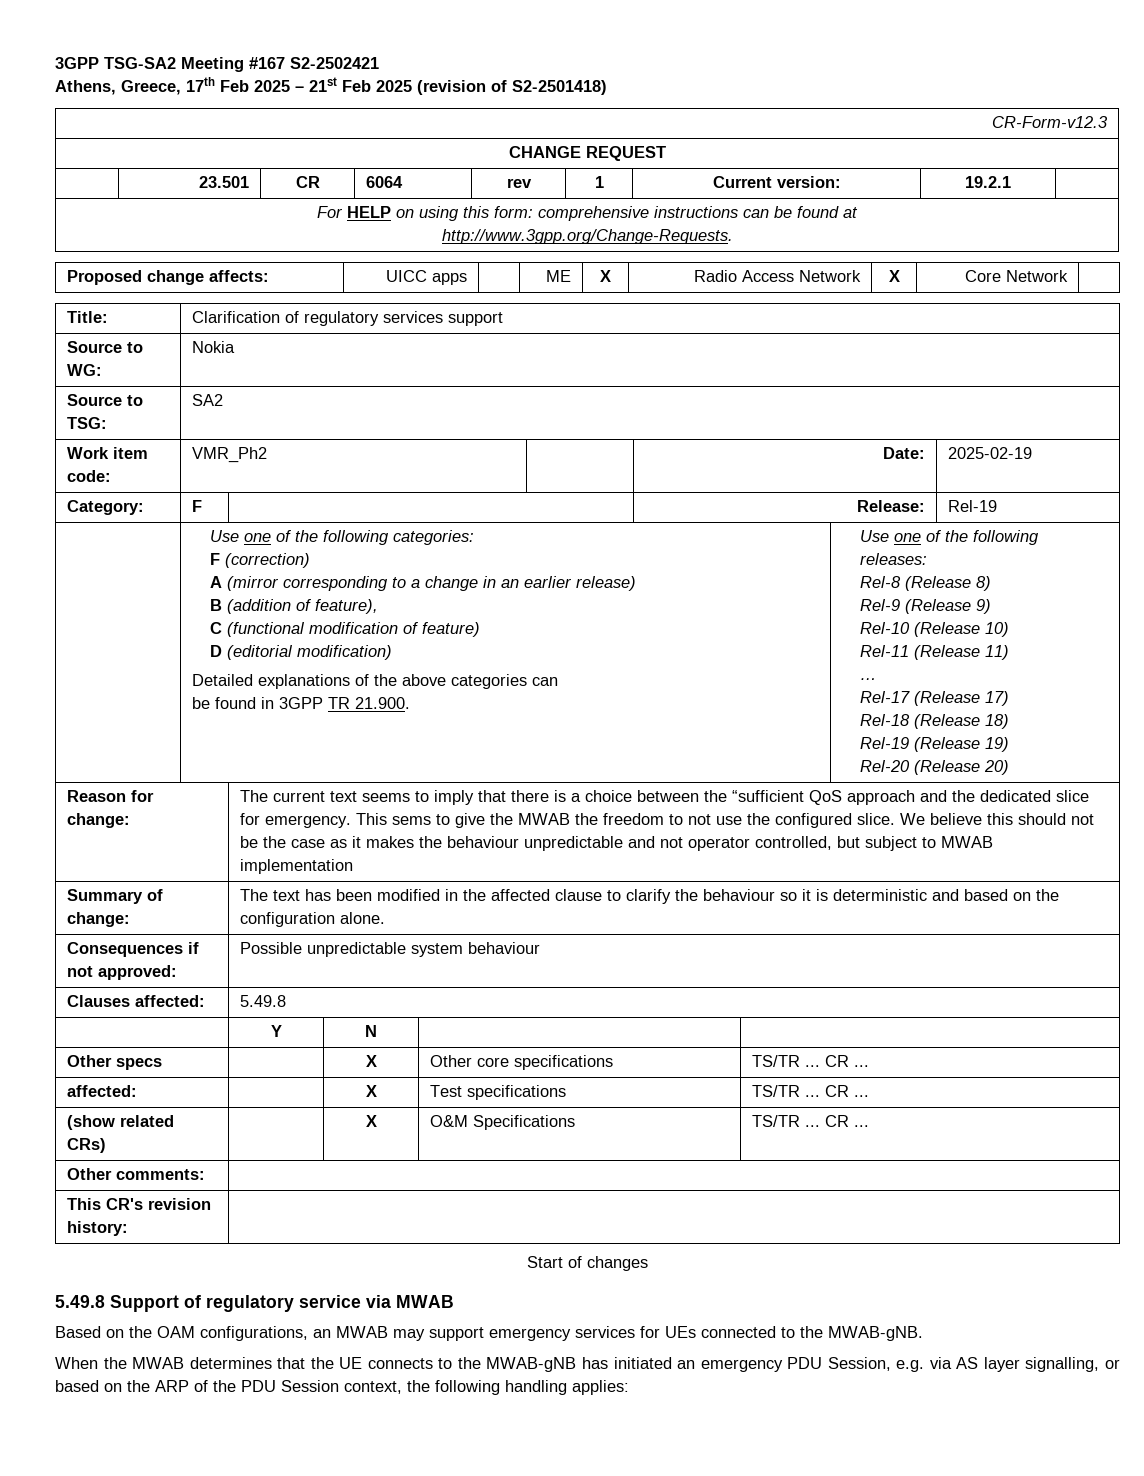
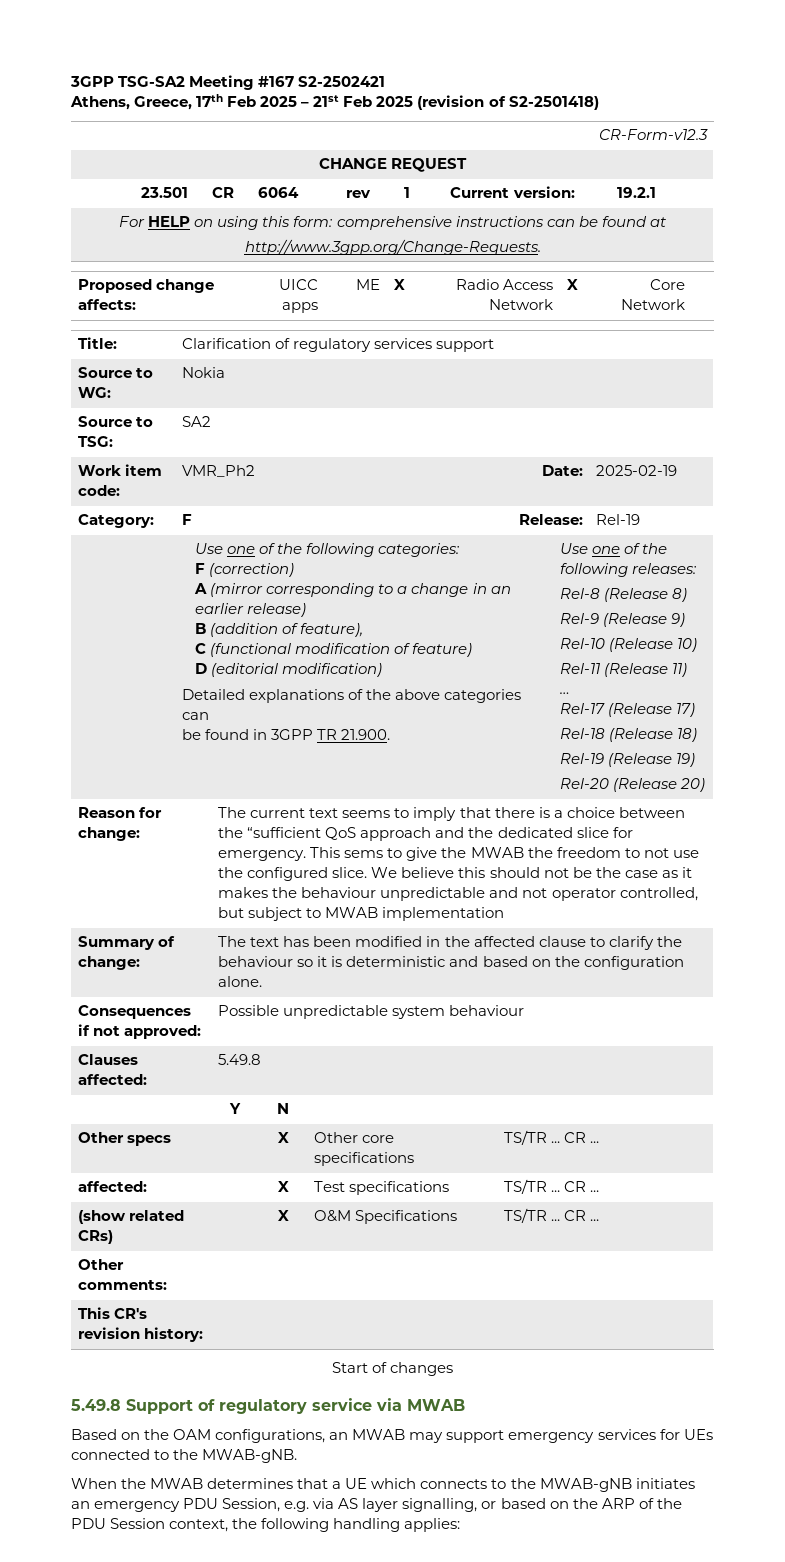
- When the MWAB determines that the UE connects to the MWAB-gNB has initiated an emergency PDU Session, e.g. via AS layer signalling, or based on the ARP of the PDU Session context, the following handling applies:
+ When the MWAB determines that a UE which connects to the MWAB-gNB initiates an emergency PDU Session, e.g. via AS layer signalling, or based on the ARP of the PDU Session context, the following handling applies:

